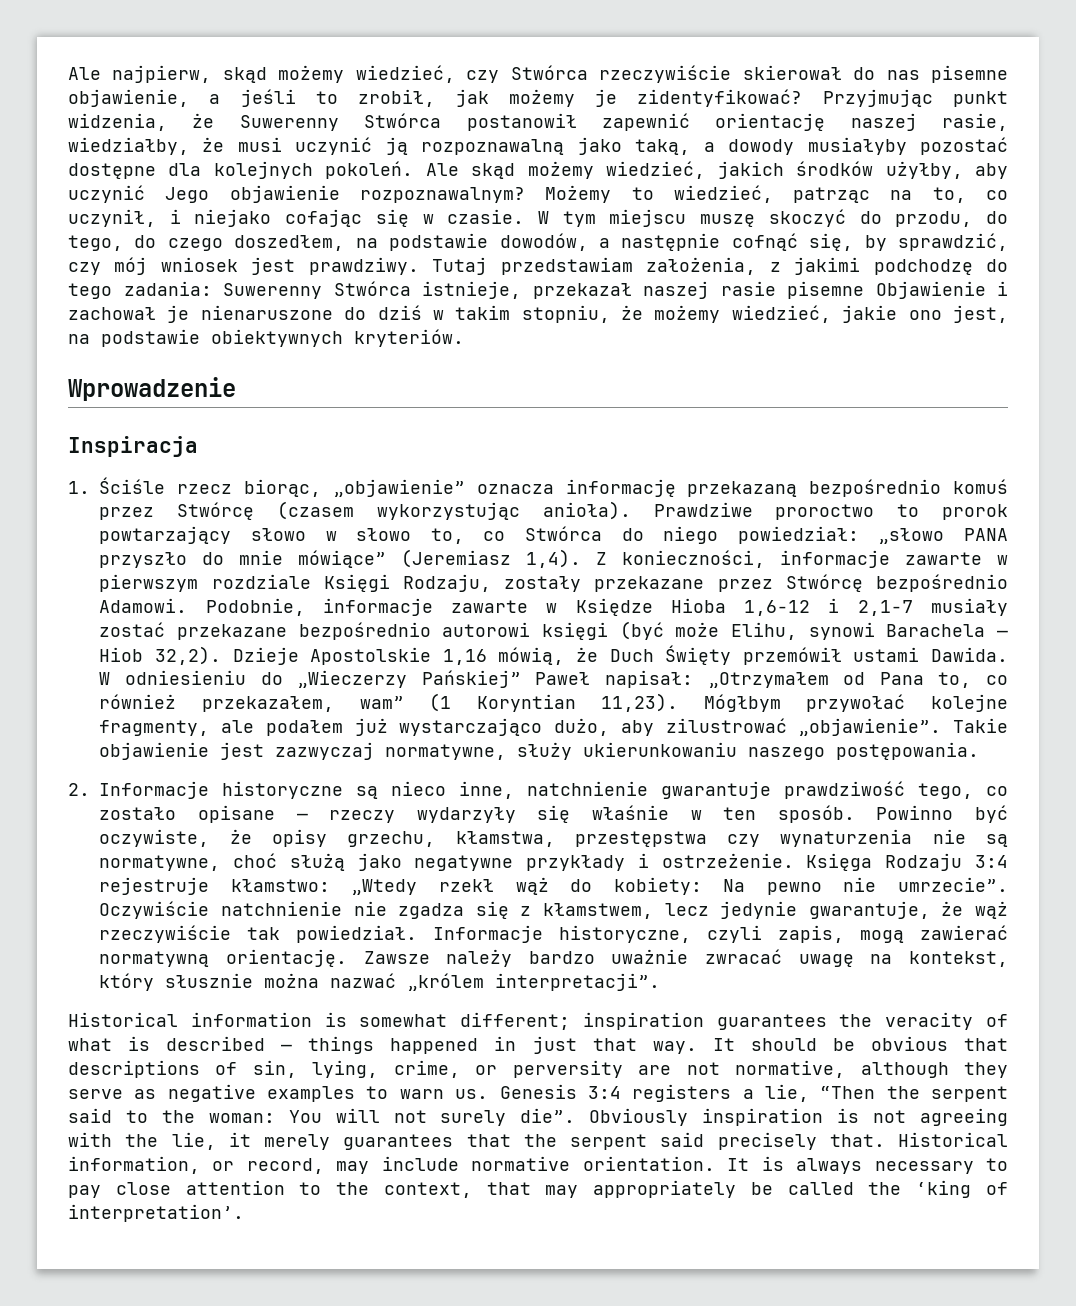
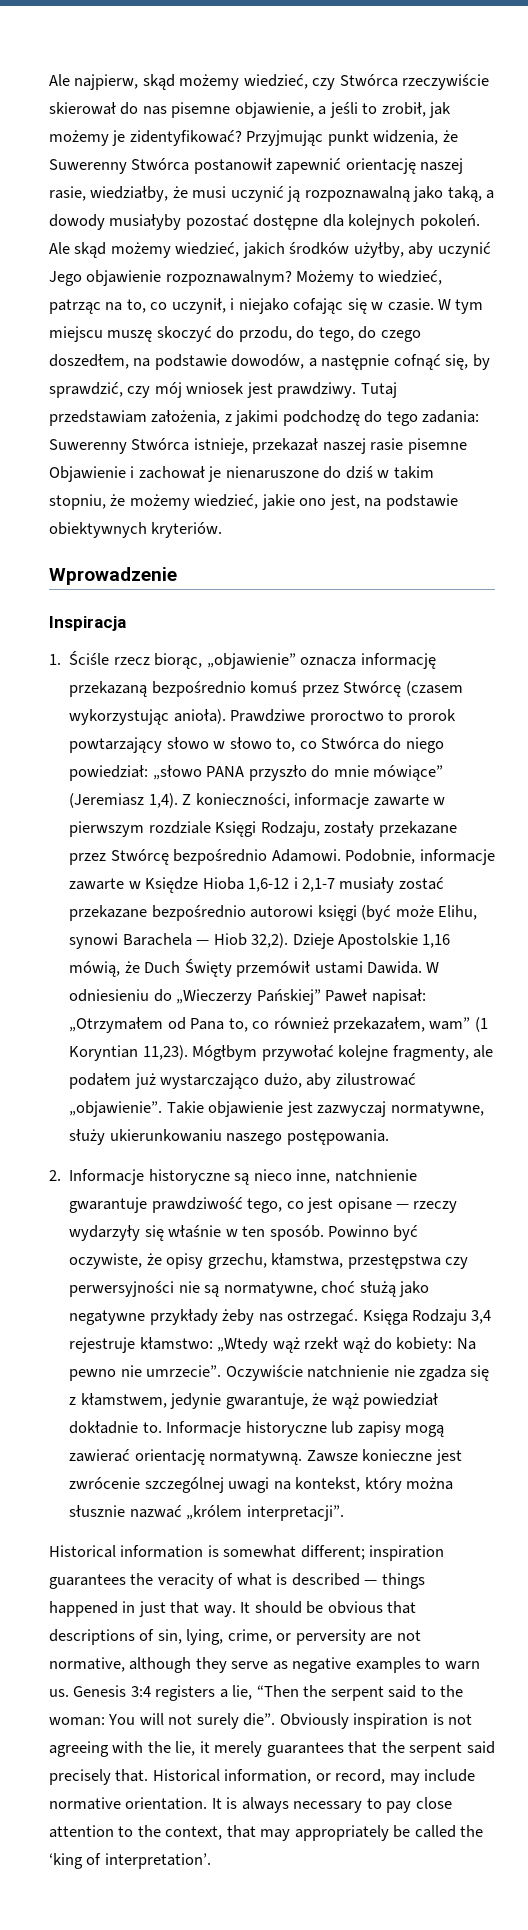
- 2. Informacje historyczne są nieco inne, natchnienie gwarantuje prawdziwość tego, co zostało opisane — rzeczy wydarzyły się właśnie w ten sposób.
+ 2. Informacje historyczne są nieco inne, natchnienie gwarantuje prawdziwość tego, co jest opisane — rzeczy wydarzyły się właśnie w ten sposób.
- Powinno być oczywiste, że opisy grzechu, kłamstwa, przestępstwa czy wynaturzenia nie są normatywne, choć służą jako negatywne przykłady i ostrzeżenie.
+ Powinno być oczywiste, że opisy grzechu, kłamstwa, przestępstwa czy perwersyjności nie są normatywne, choć służą jako negatywne przykłady żeby nas ostrzegać.
- Księga Rodzaju 3:4 rejestruje kłamstwo: „Wtedy rzekł wąż do kobiety: Na pewno nie umrzecie”.
+ Księga Rodzaju 3,4 rejestruje kłamstwo: „Wtedy wąż rzekł wąż do kobiety: Na pewno nie umrzecie”.
- Oczywiście natchnienie nie zgadza się z kłamstwem, lecz jedynie gwarantuje, że wąż rzeczywiście tak powiedział. Informacje historyczne, czyli zapis, mogą zawierać normatywną orientację. Zawsze należy bardzo uważnie zwracać uwagę na kontekst, który słusznie można nazwać „królem interpretacji”.
+ Oczywiście natchnienie nie zgadza się z kłamstwem, jedynie gwarantuje, że wąż powiedział dokładnie to. Informacje historyczne lub zapisy mogą zawierać orientację normatywną. Zawsze konieczne jest zwrócenie szczególnej uwagi na kontekst, który można słusznie nazwać „królem interpretacji”.

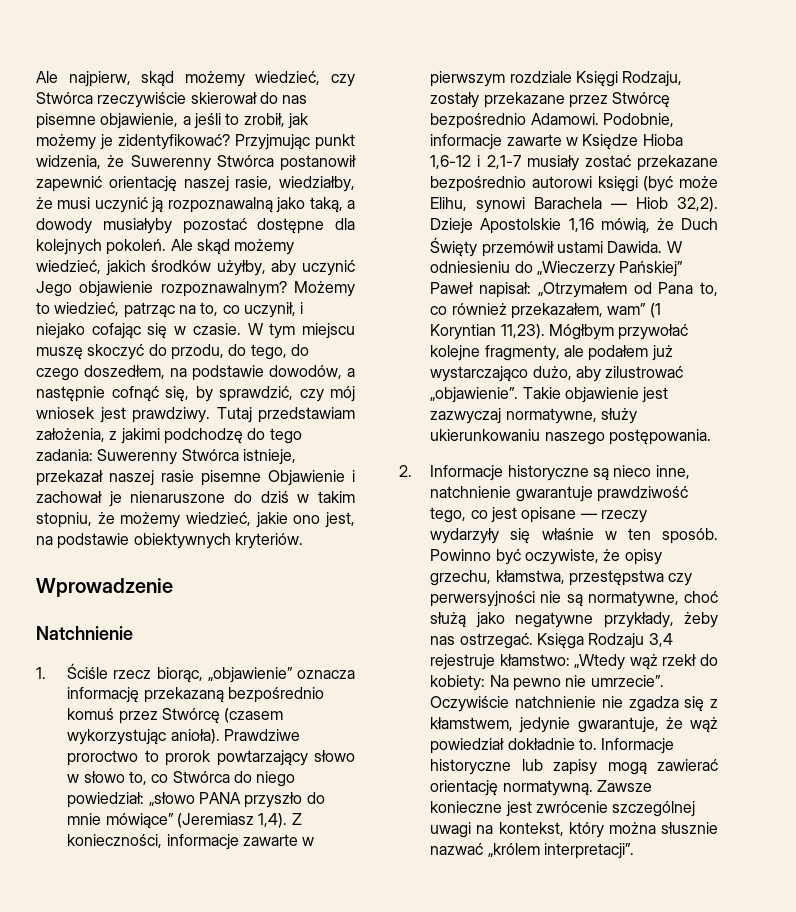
- Inspiracja
+ Natchnienie
- Powinno być oczywiste, że opisy grzechu, kłamstwa, przestępstwa czy perwersyjności nie są normatywne, choć służą jako negatywne przykłady żeby nas ostrzegać.
+ Powinno być oczywiste, że opisy grzechu, kłamstwa, przestępstwa czy perwersyjności nie są normatywne, choć służą jako negatywne przykłady, żeby nas ostrzegać.
- Księga Rodzaju 3,4 rejestruje kłamstwo: „Wtedy wąż rzekł wąż do kobiety: Na pewno nie umrzecie”.
+ Księga Rodzaju 3,4 rejestruje kłamstwo: „Wtedy wąż rzekł do kobiety: Na pewno nie umrzecie”.
- Historical information is somewhat different; inspiration guarantees the veracity of what is described — things happened in just that way. It should be obvious that descriptions of sin, lying, crime, or perversity are not normative, although they serve as negative examples to warn us. Genesis 3:4 registers a lie, “Then the serpent said to the woman: You will not surely die”. Obviously inspiration is not agreeing with the lie, it merely guarantees that the serpent said precisely that. Historical information, or record, may include normative orientation. It is always necessary to pay close attention to the context, that may appropriately be called the ‘king of interpretation’.

